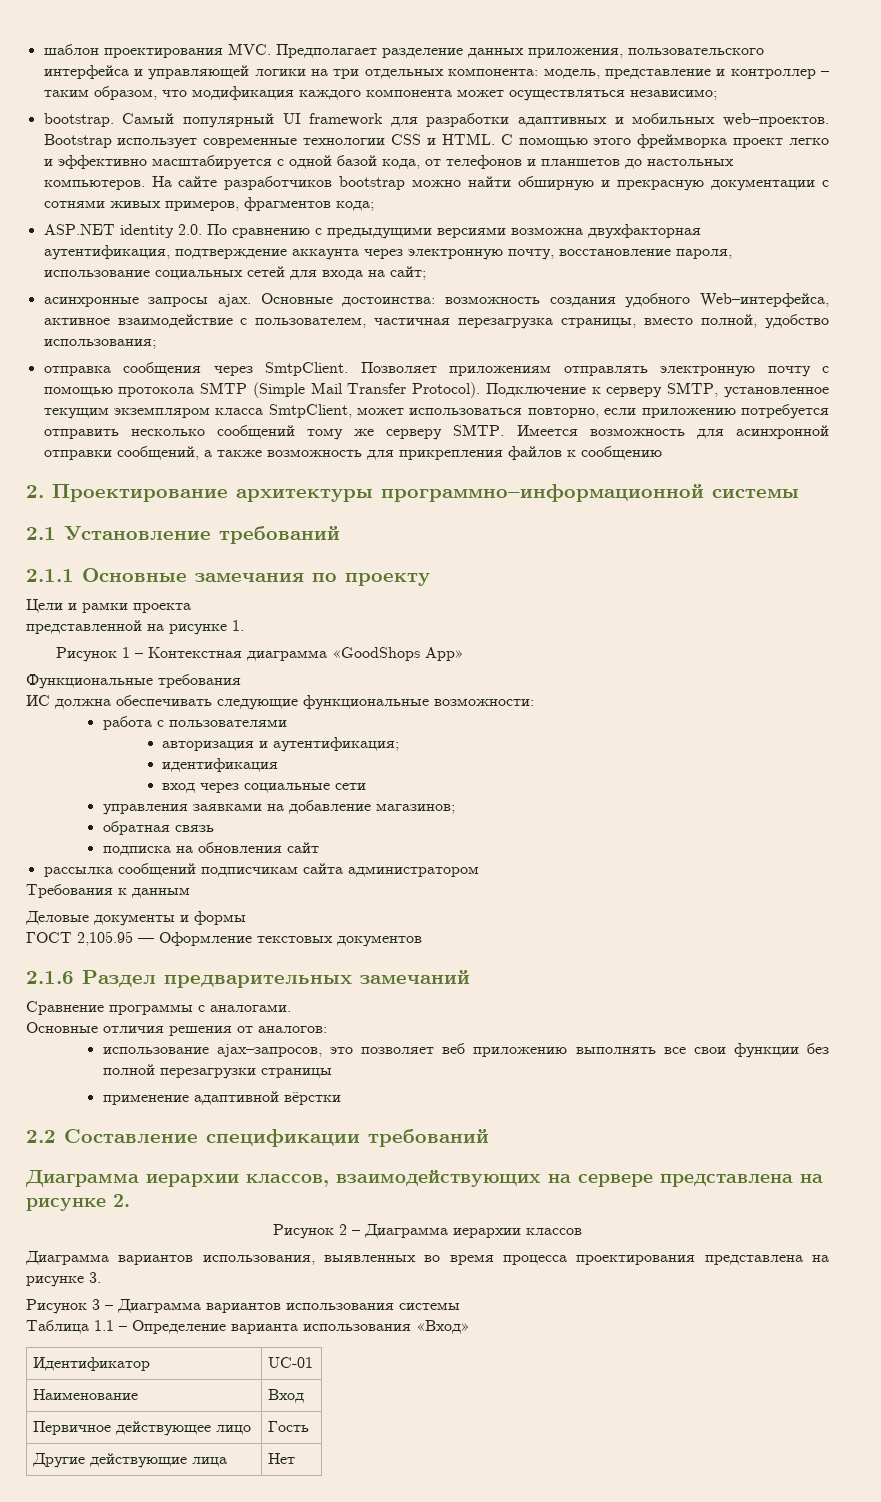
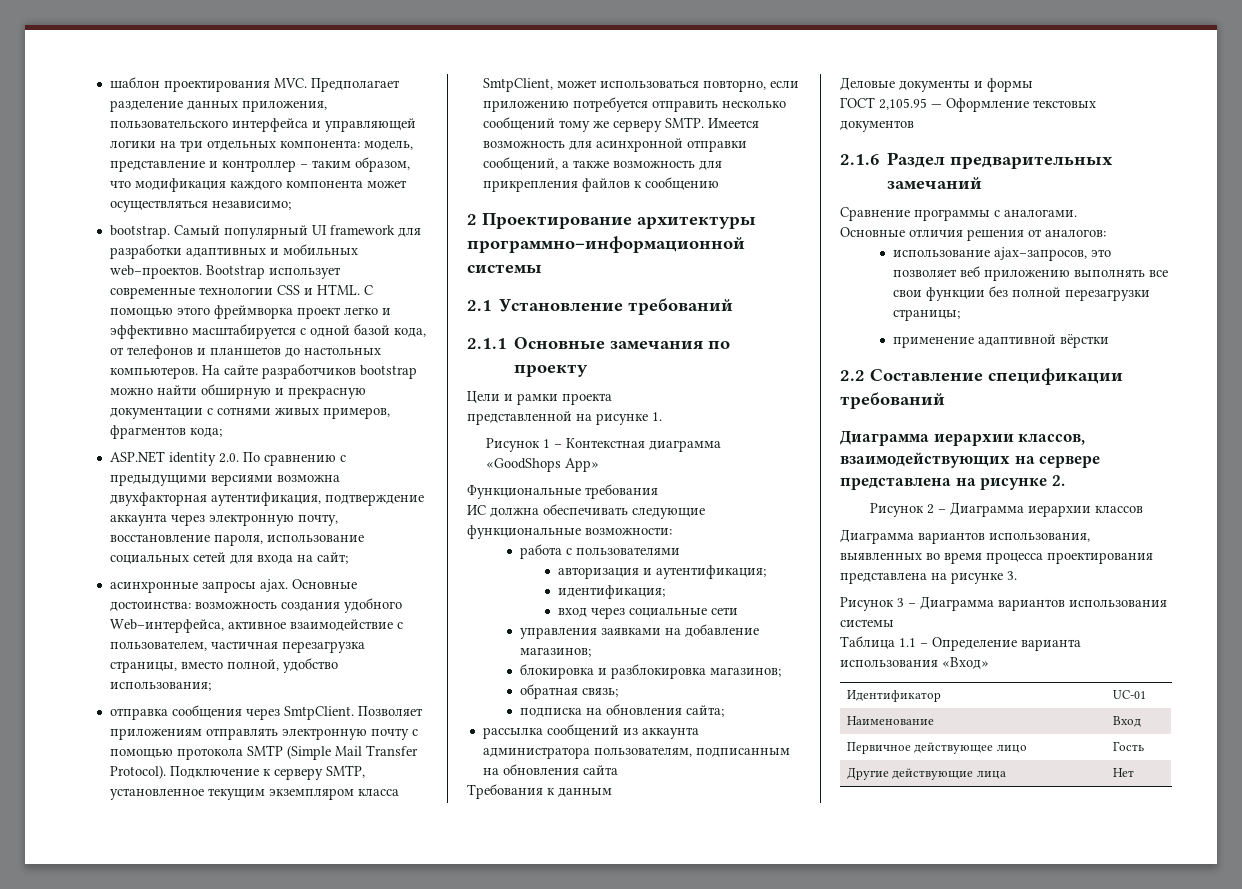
- 2. Проектирование архитектуры программно–информационной системы
+ 2 Проектирование архитектуры программно–информационной системы
- идентификация
+ идентификация;
+ блокировка и разблокировка магазинов;
- обратная связь
+ обратная связь;
- подписка на обновления сайт
+ подписка на обновления сайта;
- рассылка сообщений подписчикам сайта администратором
+ рассылка сообщений из аккаунта администратора пользователям, подписанным на обновления сайта
- использование ajax–запросов, это позволяет веб приложению выполнять все свои функции без полной перезагрузки страницы
+ использование ajax–запросов, это позволяет веб приложению выполнять все свои функции без полной перезагрузки страницы;

